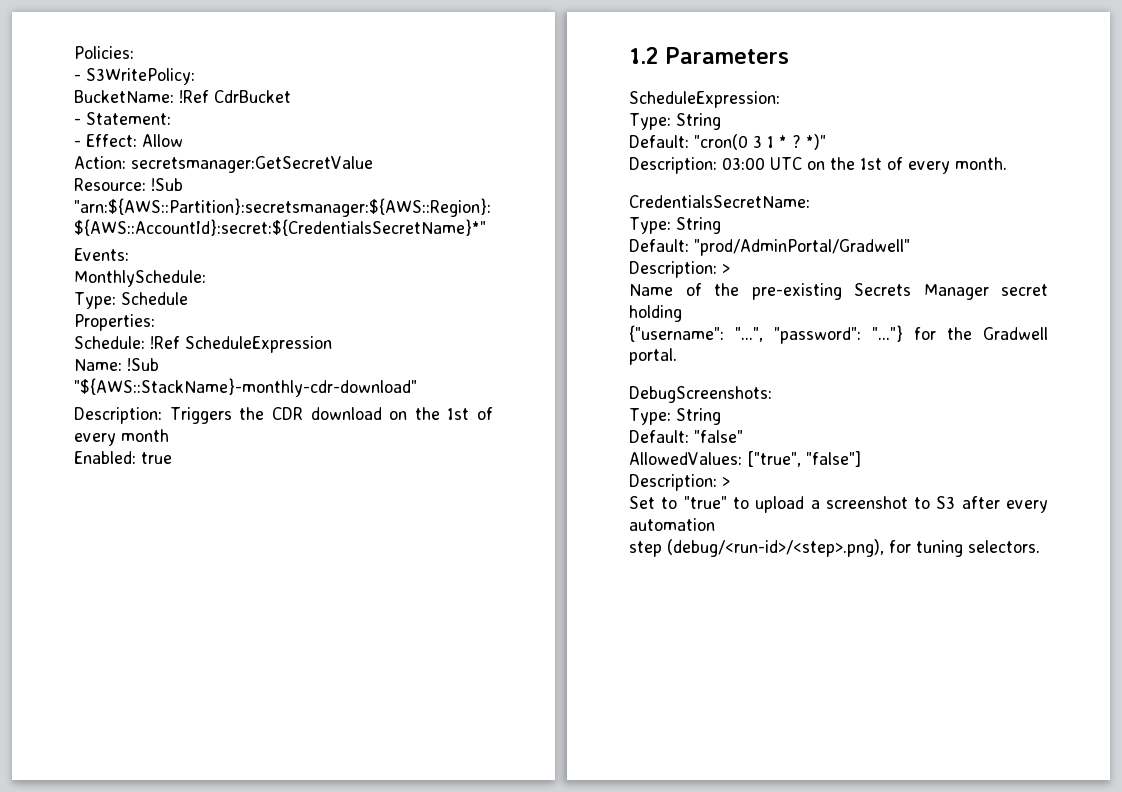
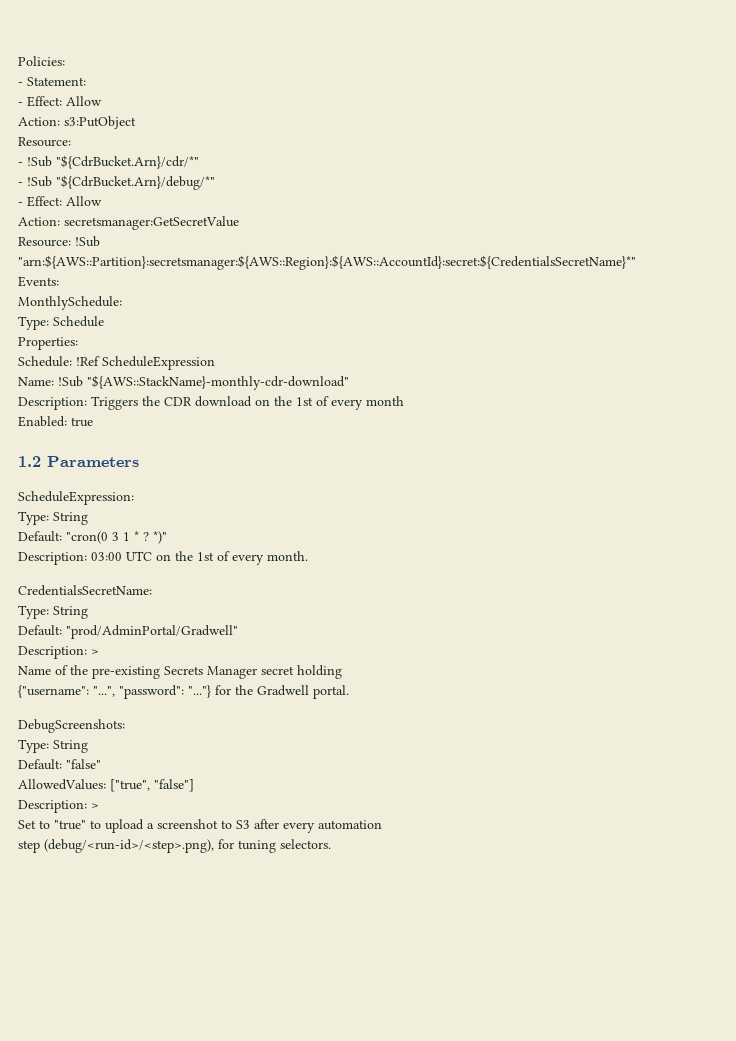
- - S3WritePolicy:
- BucketName: !Ref CdrBucket
  - Statement:
+ - Effect: Allow
+ Action: s3:PutObject
+ Resource:
+ - !Sub "${CdrBucket.Arn}/cdr/*"
+ - !Sub "${CdrBucket.Arn}/debug/*"

